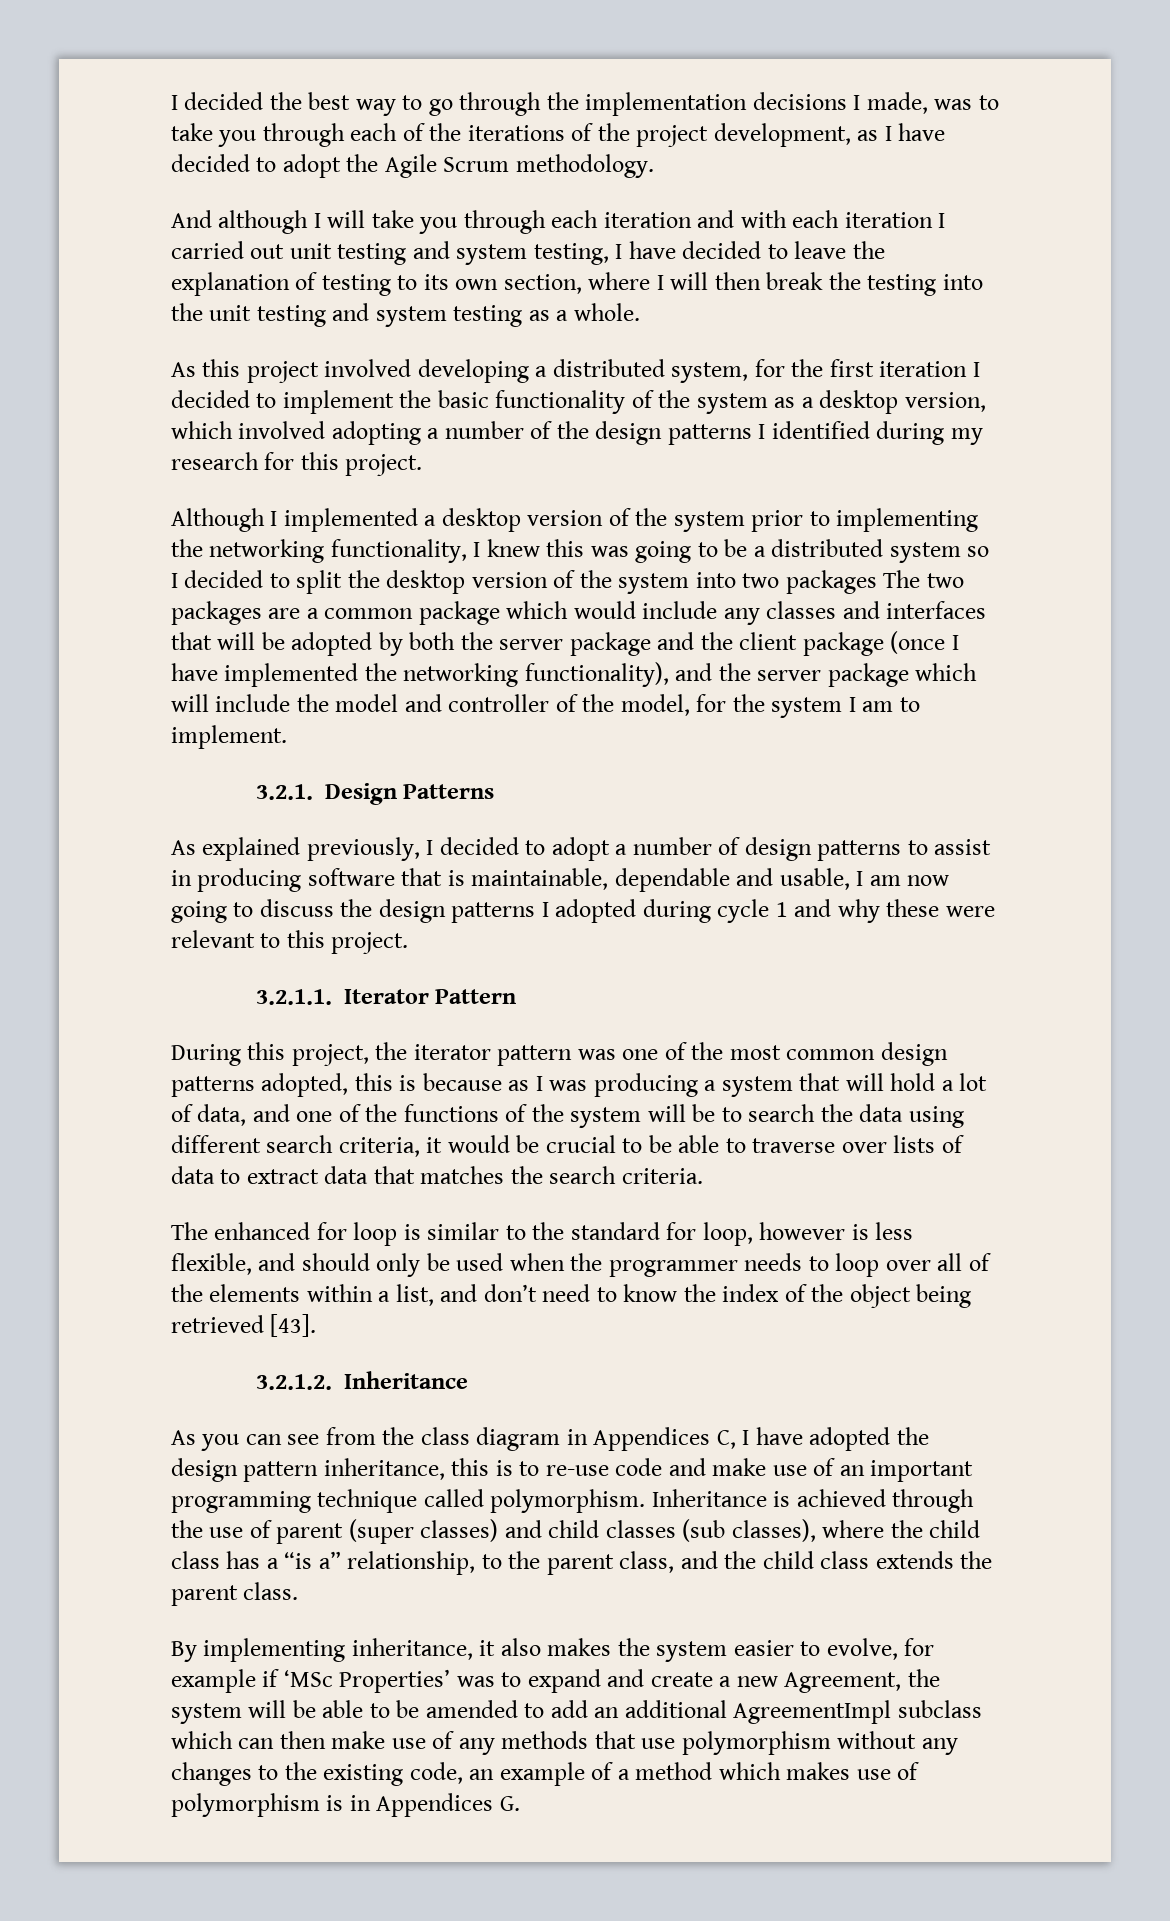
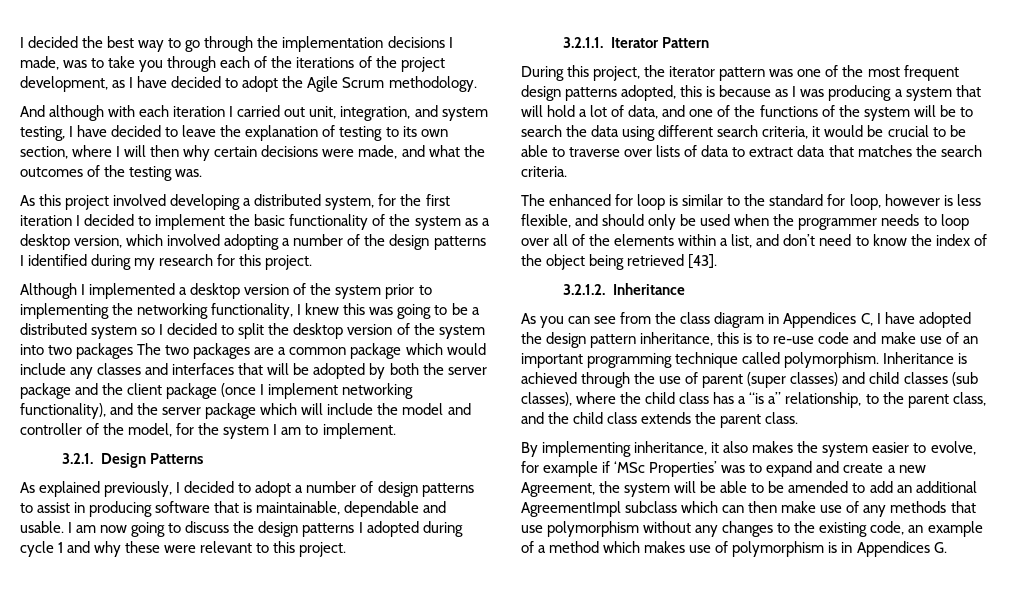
- And although I will take you through each iteration and with each iteration I carried out unit testing and system testing, I have decided to leave the explanation of testing to its own section, where I will then break the testing into the unit testing and system testing as a whole.
+ And although with each iteration I carried out unit, integration, and system testing, I have decided to leave the explanation of testing to its own section, where I will then why certain decisions were made, and what the outcomes of the testing was.
- Although I implemented a desktop version of the system prior to implementing the networking functionality, I knew this was going to be a distributed system so I decided to split the desktop version of the system into two packages The two packages are a common package which would include any classes and interfaces that will be adopted by both the server package and the client package (once I have implemented the networking functionality), and the server package which will include the model and controller of the model, for the system I am to implement.
+ Although I implemented a desktop version of the system prior to implementing the networking functionality, I knew this was going to be a distributed system so I decided to split the desktop version of the system into two packages The two packages are a common package which would include any classes and interfaces that will be adopted by both the server package and the client package (once I implement networking functionality), and the server package which will include the model and controller of the model, for the system I am to implement.
- As explained previously, I decided to adopt a number of design patterns to assist in producing software that is maintainable, dependable and usable, I am now going to discuss the design patterns I adopted during cycle 1 and why these were relevant to this project.
+ As explained previously, I decided to adopt a number of design patterns to assist in producing software that is maintainable, dependable and usable. I am now going to discuss the design patterns I adopted during cycle 1 and why these were relevant to this project.
- During this project, the iterator pattern was one of the most common design patterns adopted, this is because as I was producing a system that will hold a lot of data, and one of the functions of the system will be to search the data using different search criteria, it would be crucial to be able to traverse over lists of data to extract data that matches the search criteria.
+ During this project, the iterator pattern was one of the most frequent design patterns adopted, this is because as I was producing a system that will hold a lot of data, and one of the functions of the system will be to search the data using different search criteria, it would be crucial to be able to traverse over lists of data to extract data that matches the search criteria.

